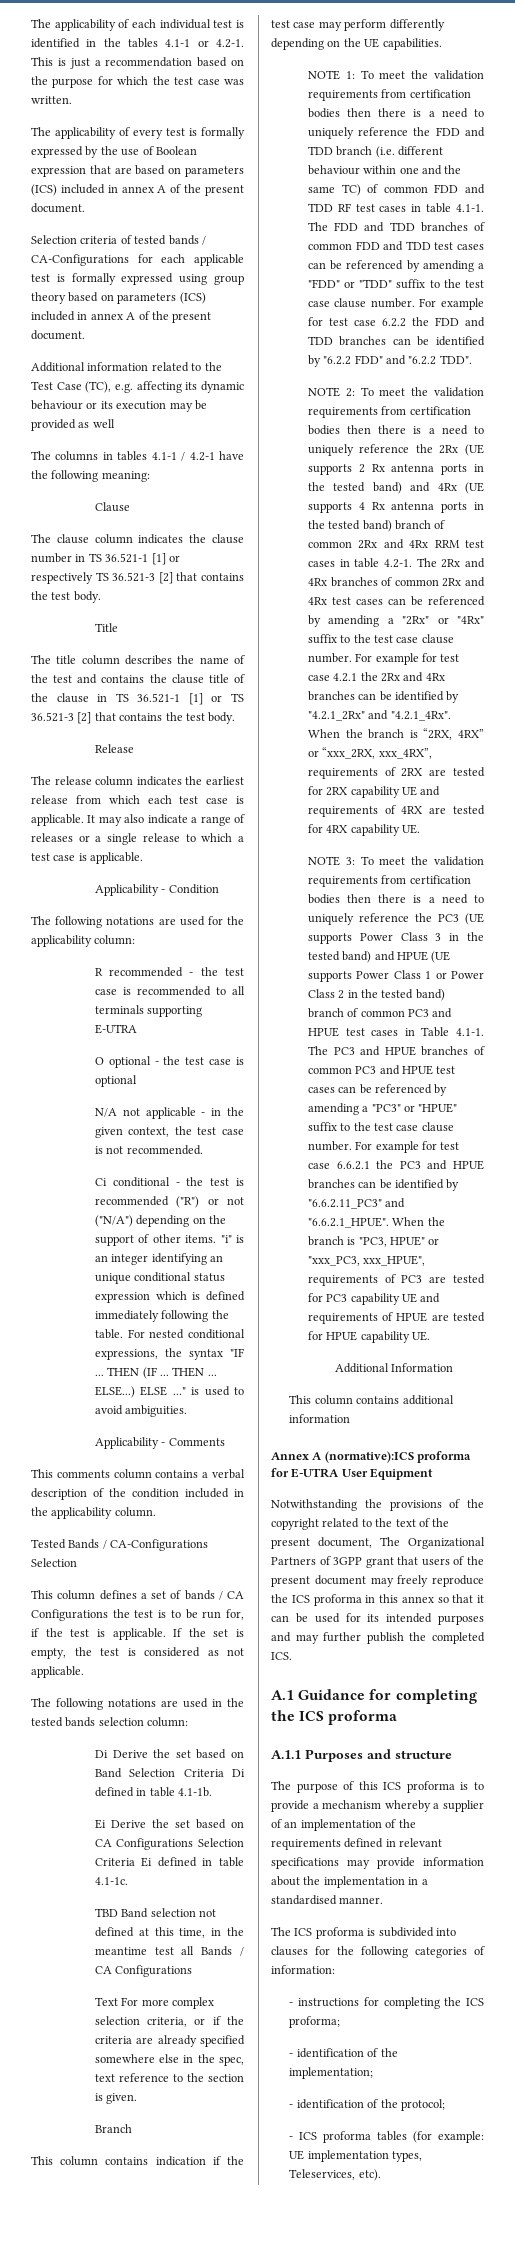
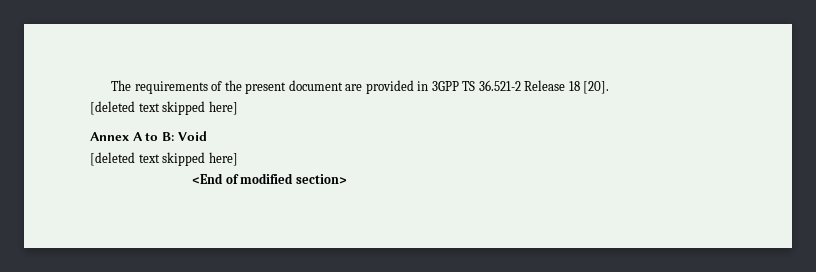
- The applicability of each individual test is identified in the tables 4.1-1 or 4.2-1. This is just a recommendation based on the purpose for which the test case was written.
- The applicability of every test is formally expressed by the use of Boolean expression that are based on parameters (ICS) included in annex A of the present document.
- Selection criteria of tested bands / CA-Configurations for each applicable test is formally expressed using group theory based on parameters (ICS) included in annex A of the present document.
- Additional information related to the Test Case (TC), e.g. affecting its dynamic behaviour or its execution may be provided as well
- The columns in tables 4.1-1 / 4.2-1 have the following meaning:
- Clause
- The clause column indicates the clause number in TS 36.521-1 [1] or respectively TS 36.521-3 [2] that contains the test body.
- Title
- The title column describes the name of the test and contains the clause title of the clause in TS 36.521-1 [1] or TS 36.521-3 [2] that contains the test body.
- Release
- The release column indicates the earliest release from which each test case is applicable. It may also indicate a range of releases or a single release to which a test case is applicable.
- Applicability - Condition
- The following notations are used for the applicability column:
- R recommended - the test case is recommended to all terminals supporting E-UTRA
- O optional - the test case is optional
- N/A not applicable - in the given context, the test case is not recommended.
- Ci conditional - the test is recommended ("R") or not ("N/A") depending on the support of other items. "i" is an integer identifying an unique conditional status expression which is defined immediately following the table. For nested conditional expressions, the syntax "IF ... THEN (IF ... THEN ... ELSE...) ELSE ..." is used to avoid ambiguities.
- Applicability - Comments
- This comments column contains a verbal description of the condition included in the applicability column.
- Tested Bands / CA-Configurations Selection
- This column defines a set of bands / CA Configurations the test is to be run for, if the test is applicable. If the set is empty, the test is considered as not applicable.
- The following notations are used in the tested bands selection column:
- Di Derive the set based on Band Selection Criteria Di defined in table 4.1-1b.
- Ei Derive the set based on CA Configurations Selection Criteria Ei defined in table 4.1-1c.
- TBD Band selection not defined at this time, in the meantime test all Bands / CA Configurations
- Text For more complex selection criteria, or if the criteria are already specified somewhere else in the spec, text reference to the section is given.
- Branch
- This column contains indication if the test case may perform differently depending on the UE capabilities.
- NOTE 1: To meet the validation requirements from certification bodies then there is a need to uniquely reference the FDD and TDD branch (i.e. different behaviour within one and the same TC) of common FDD and TDD RF test cases in table 4.1-1. The FDD and TDD branches of common FDD and TDD test cases can be referenced by amending a "FDD" or "TDD" suffix to the test case clause number. For example for test case 6.2.2 the FDD and TDD branches can be identified by "6.2.2 FDD" and "6.2.2 TDD".
- NOTE 2: To meet the validation requirements from certification bodies then there is a need to uniquely reference the 2Rx (UE supports 2 Rx antenna ports in the tested band) and 4Rx (UE supports 4 Rx antenna ports in the tested band) branch of common 2Rx and 4Rx RRM test cases in table 4.2-1. The 2Rx and 4Rx branches of common 2Rx and 4Rx test cases can be referenced by amending a "2Rx" or "4Rx" suffix to the test case clause number. For example for test case 4.2.1 the 2Rx and 4Rx branches can be identified by "4.2.1_2Rx" and "4.2.1_4Rx". When the branch is “2RX, 4RX” or “xxx_2RX, xxx_4RX”, requirements of 2RX are tested for 2RX capability UE and requirements of 4RX are tested for 4RX capability UE.
- NOTE 3: To meet the validation requirements from certification bodies then there is a need to uniquely reference the PC3 (UE supports Power Class 3 in the tested band) and HPUE (UE supports Power Class 1 or Power Class 2 in the tested band) branch of common PC3 and HPUE test cases in Table 4.1-1. The PC3 and HPUE branches of common PC3 and HPUE test cases can be referenced by amending a "PC3" or "HPUE" suffix to the test case clause number. For example for test case 6.6.2.1 the PC3 and HPUE branches can be identified by "6.6.2.11_PC3" and "6.6.2.1_HPUE". When the branch is "PC3, HPUE" or "xxx_PC3, xxx_HPUE", requirements of PC3 are tested for PC3 capability UE and requirements of HPUE are tested for HPUE capability UE.
- Additional Information
- This column contains additional information
- Annex A (normative):ICS proforma for E-UTRA User Equipment
- Notwithstanding the provisions of the copyright related to the text of the present document, The Organizational Partners of 3GPP grant that users of the present document may freely reproduce the ICS proforma in this annex so that it can be used for its intended purposes and may further publish the completed ICS.
- A.1 Guidance for completing the ICS proforma
- A.1.1 Purposes and structure
- The purpose of this ICS proforma is to provide a mechanism whereby a supplier of an implementation of the requirements defined in relevant specifications may provide information about the implementation in a standardised manner.
- The ICS proforma is subdivided into clauses for the following categories of information:
- - instructions for completing the ICS proforma;
- - identification of the implementation;
- - identification of the protocol;
- - ICS proforma tables (for example: UE implementation types, Teleservices, etc).
+ The requirements of the present document are provided in 3GPP TS 36.521-2 Release 18 [20].
+ [deleted text skipped here]
+ Annex A to B: Void
+ [deleted text skipped here]
+ <End of modified section>

